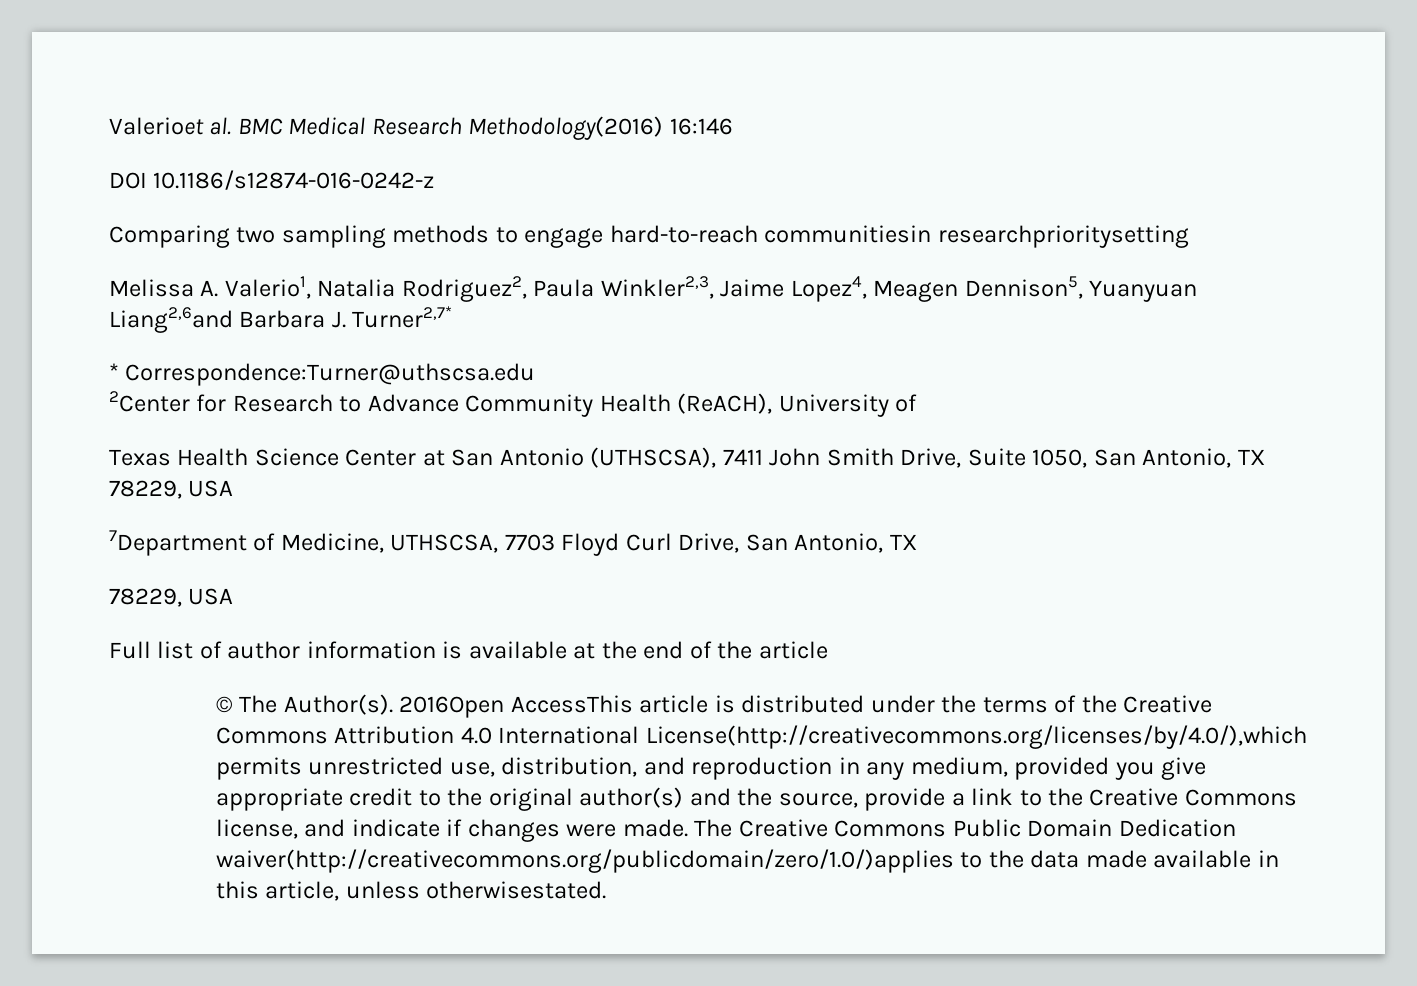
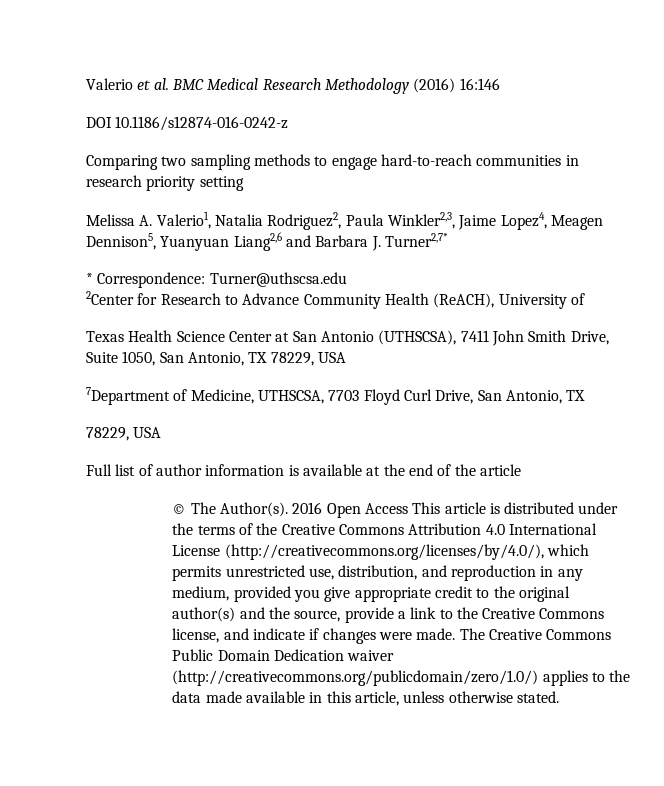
- Valerioet al. BMC Medical Research Methodology(2016) 16:146
+ Valerio et al. BMC Medical Research Methodology (2016) 16:146
- Comparing two sampling methods to engage hard-to-reach communitiesin researchprioritysetting
+ Comparing two sampling methods to engage hard-to-reach communities in research priority setting
- Melissa A. Valerio1, Natalia Rodriguez2, Paula Winkler2,3, Jaime Lopez4, Meagen Dennison5, Yuanyuan Liang2,6and Barbara J. Turner2,7*
+ Melissa A. Valerio1, Natalia Rodriguez2, Paula Winkler2,3, Jaime Lopez4, Meagen Dennison5, Yuanyuan Liang2,6 and Barbara J. Turner2,7*
- * Correspondence:Turner@uthscsa.edu
+ * Correspondence: Turner@uthscsa.edu
- 2016Open AccessThis article is distributed under the terms of the Creative Commons Attribution 4.0 International License(http://creativecommons.org/licenses/by/4.0/),which permits unrestricted use, distribution, and reproduction in any medium, provided you give appropriate credit to the original author(s) and the source, provide a link to the Creative Commons license, and indicate if changes were made.
+ 2016 Open Access This article is distributed under the terms of the Creative Commons Attribution 4.0 International License (http://creativecommons.org/licenses/by/4.0/), which permits unrestricted use, distribution, and reproduction in any medium, provided you give appropriate credit to the original author(s) and the source, provide a link to the Creative Commons license, and indicate if changes were made.
- The Creative Commons Public Domain Dedication waiver(http://creativecommons.org/publicdomain/zero/1.0/)applies to the data made available in this article, unless otherwisestated.
+ The Creative Commons Public Domain Dedication waiver (http://creativecommons.org/publicdomain/zero/1.0/) applies to the data made available in this article, unless otherwise stated.

